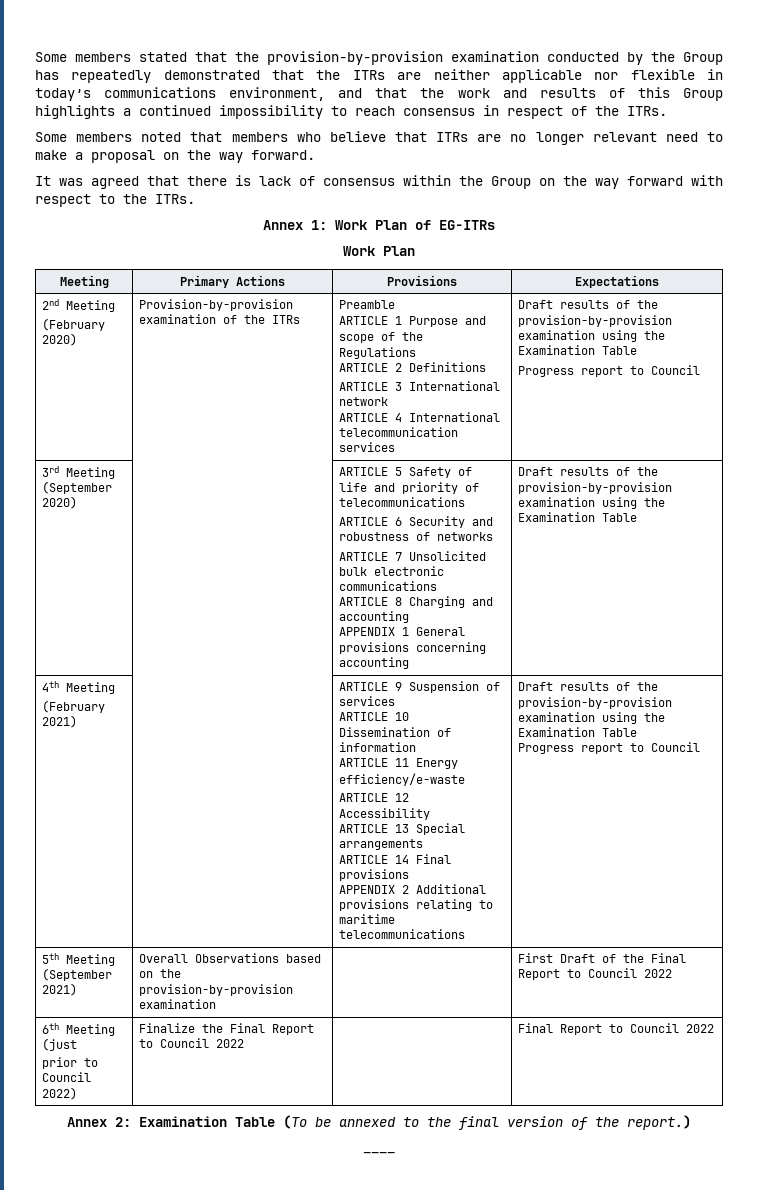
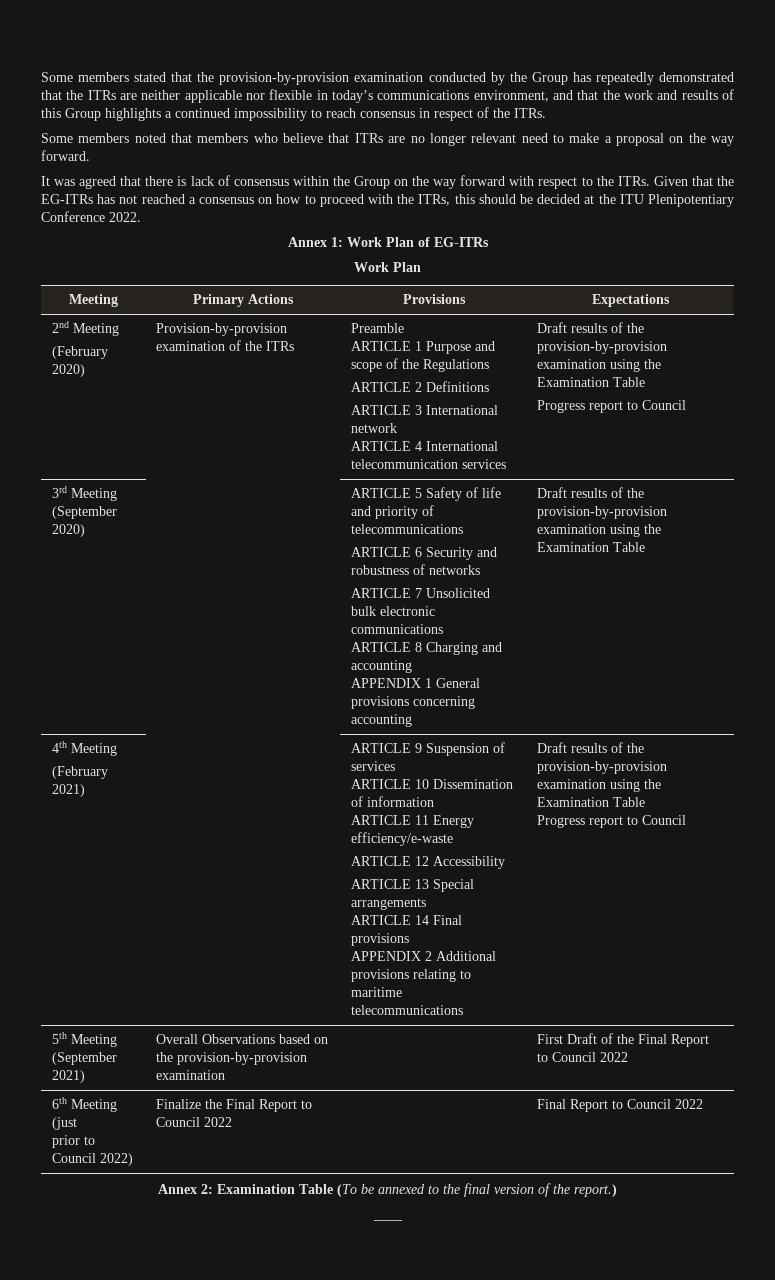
+ Given that the EG-ITRs has not reached a consensus on how to proceed with the ITRs, this should be decided at the ITU Plenipotentiary Conference 2022.

